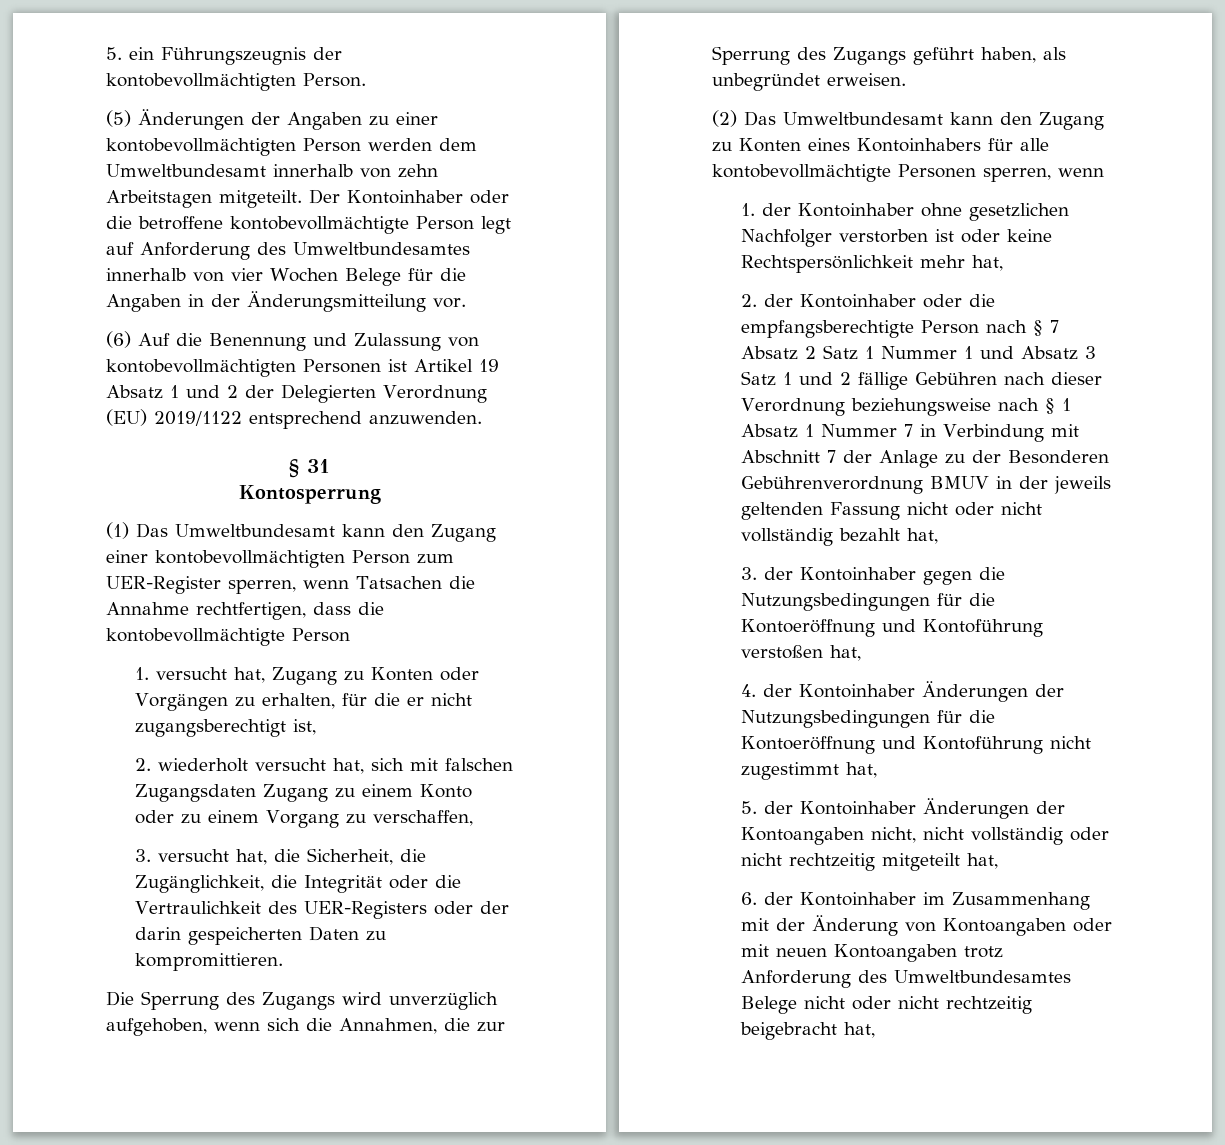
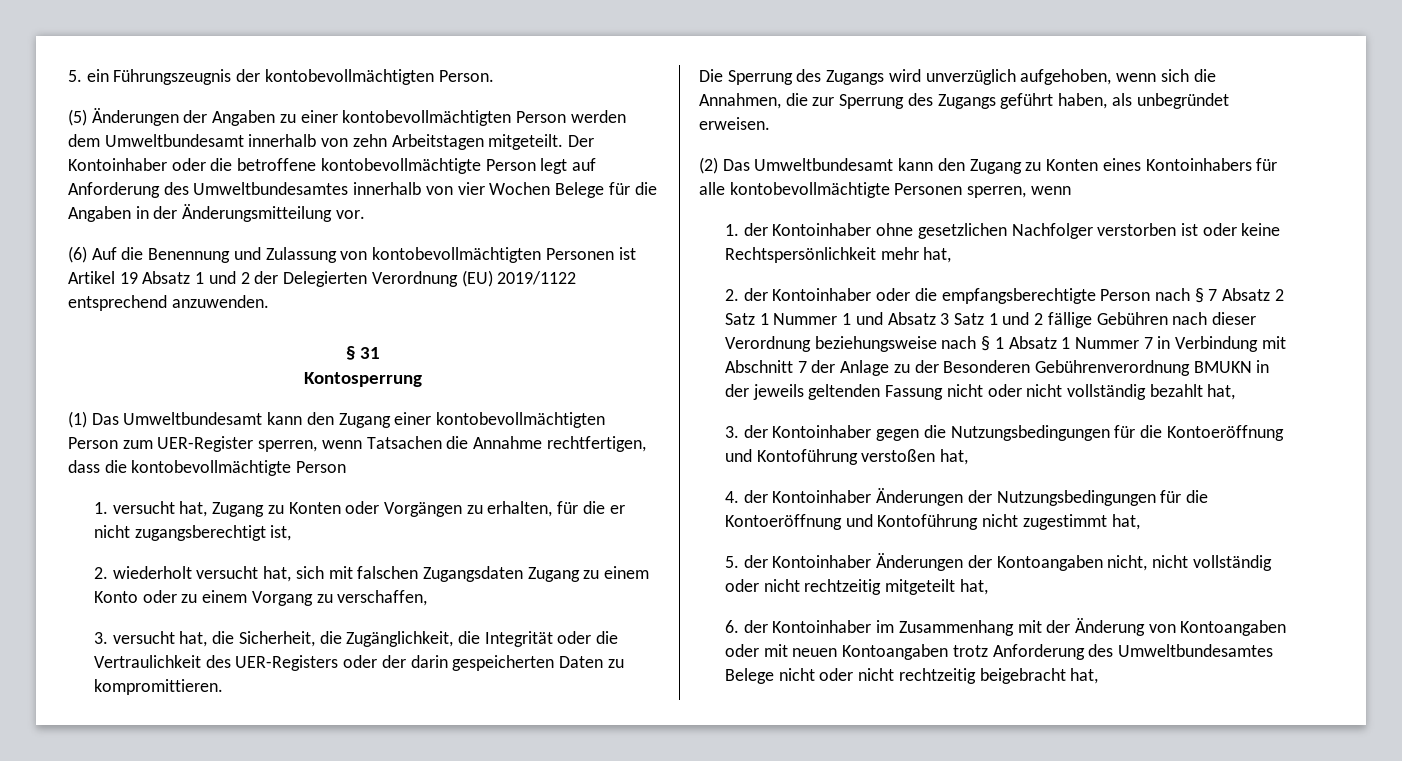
- 2. der Kontoinhaber oder die empfangsberechtigte Person nach § 7 Absatz 2 Satz 1 Nummer 1 und Absatz 3 Satz 1 und 2 fällige Gebühren nach dieser Verordnung beziehungsweise nach § 1 Absatz 1 Nummer 7 in Verbindung mit Abschnitt 7 der Anlage zu der Besonderen Gebührenverordnung BMUV in der jeweils geltenden Fassung nicht oder nicht vollständig bezahlt hat,
+ 2. der Kontoinhaber oder die empfangsberechtigte Person nach § 7 Absatz 2 Satz 1 Nummer 1 und Absatz 3 Satz 1 und 2 fällige Gebühren nach dieser Verordnung beziehungsweise nach § 1 Absatz 1 Nummer 7 in Verbindung mit Abschnitt 7 der Anlage zu der Besonderen Gebührenverordnung BMUKN in der jeweils geltenden Fassung nicht oder nicht vollständig bezahlt hat,

